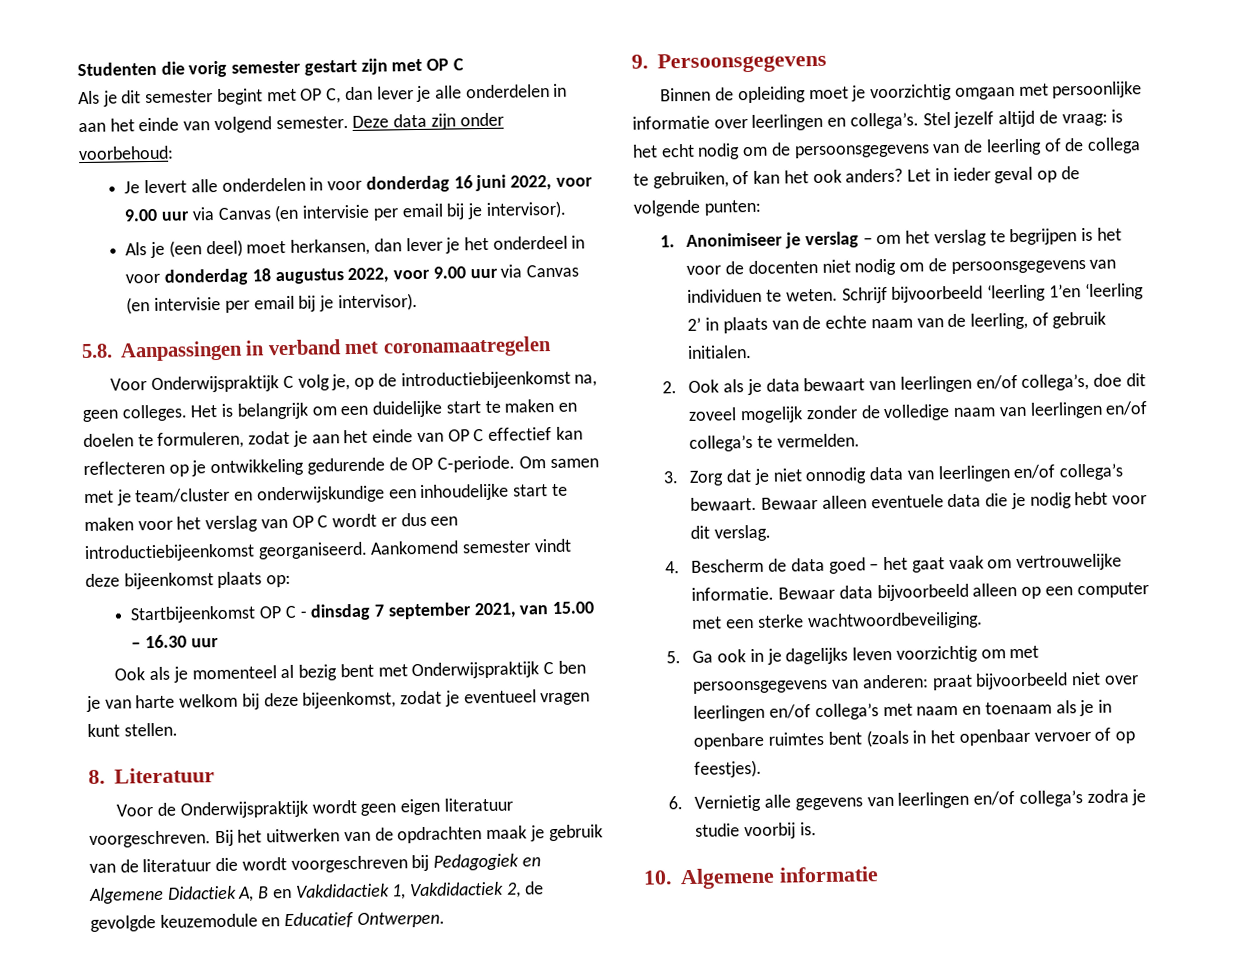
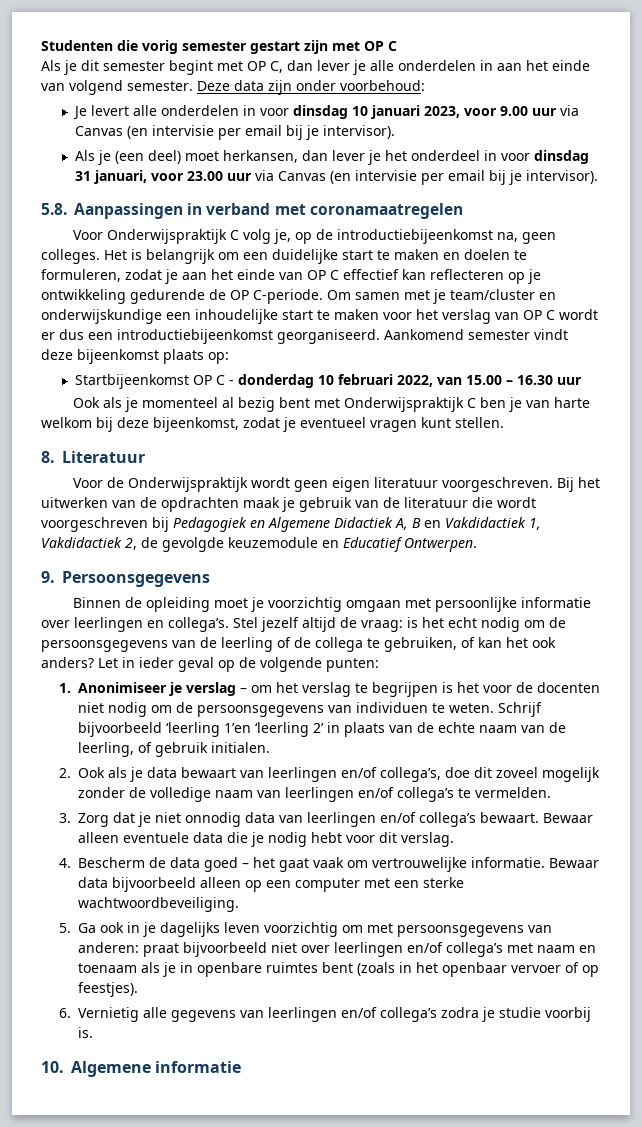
- Je levert alle onderdelen in voor donderdag 16 juni 2022, voor 9.00 uur via Canvas (en intervisie per email bij je intervisor).
+ Je levert alle onderdelen in voor dinsdag 10 januari 2023, voor 9.00 uur via Canvas (en intervisie per email bij je intervisor).
- Als je (een deel) moet herkansen, dan lever je het onderdeel in voor donderdag 18 augustus 2022, voor 9.00 uur via Canvas (en intervisie per email bij je intervisor).
+ Als je (een deel) moet herkansen, dan lever je het onderdeel in voor dinsdag 31 januari, voor 23.00 uur via Canvas (en intervisie per email bij je intervisor).
- Startbijeenkomst OP C - dinsdag 7 september 2021, van 15.00 – 16.30 uur
+ Startbijeenkomst OP C - donderdag 10 februari 2022, van 15.00 – 16.30 uur

